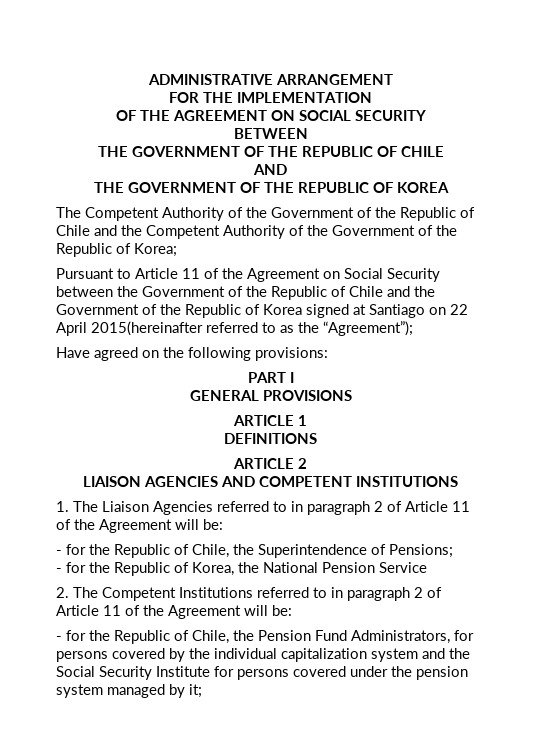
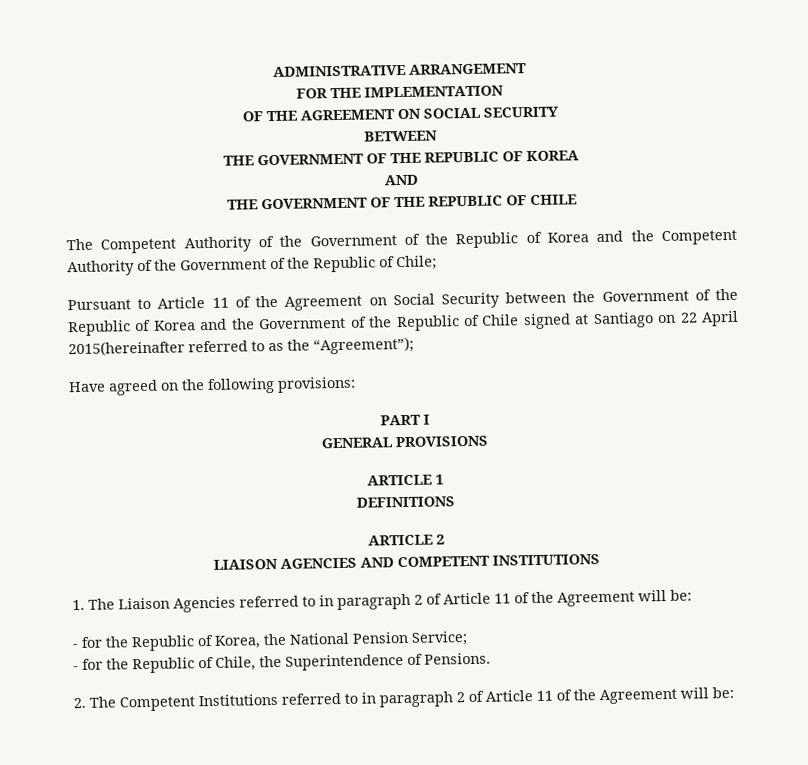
- THE GOVERNMENT OF THE REPUBLIC OF CHILE
+ THE GOVERNMENT OF THE REPUBLIC OF KOREA
- THE GOVERNMENT OF THE REPUBLIC OF KOREA
+ THE GOVERNMENT OF THE REPUBLIC OF CHILE
- The Competent Authority of the Government of the Republic of Chile and the Competent Authority of the Government of the Republic of Korea;
+ The Competent Authority of the Government of the Republic of Korea and the Competent Authority of the Government of the Republic of Chile;
- Pursuant to Article 11 of the Agreement on Social Security between the Government of the Republic of Chile and the Government of the Republic of Korea signed at Santiago on 22 April 2015(hereinafter referred to as the “Agreement”);
+ Pursuant to Article 11 of the Agreement on Social Security between the Government of the Republic of Korea and the Government of the Republic of Chile signed at Santiago on 22 April 2015(hereinafter referred to as the “Agreement”);
- - for the Republic of Chile, the Superintendence of Pensions;
- - for the Republic of Korea, the National Pension Service
+ - for the Republic of Korea, the National Pension Service;
+ - for the Republic of Chile, the Superintendence of Pensions.
- - for the Republic of Chile, the Pension Fund Administrators, for persons covered by the individual capitalization system and the Social Security Institute for persons covered under the pension system managed by it;

